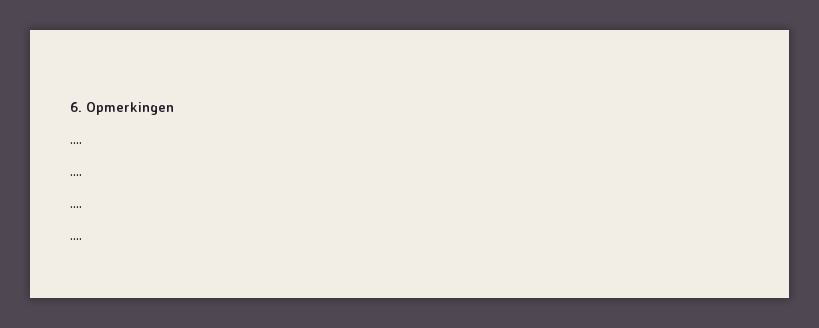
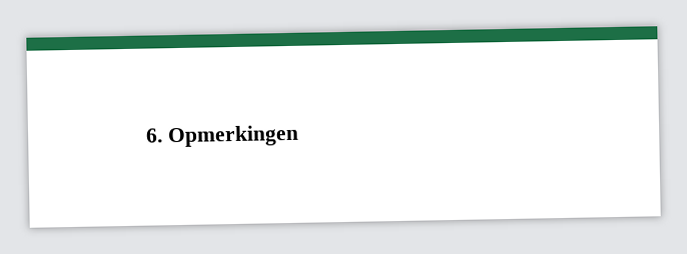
  6. Opmerkingen
- ....
- ....
- ....
- ....

